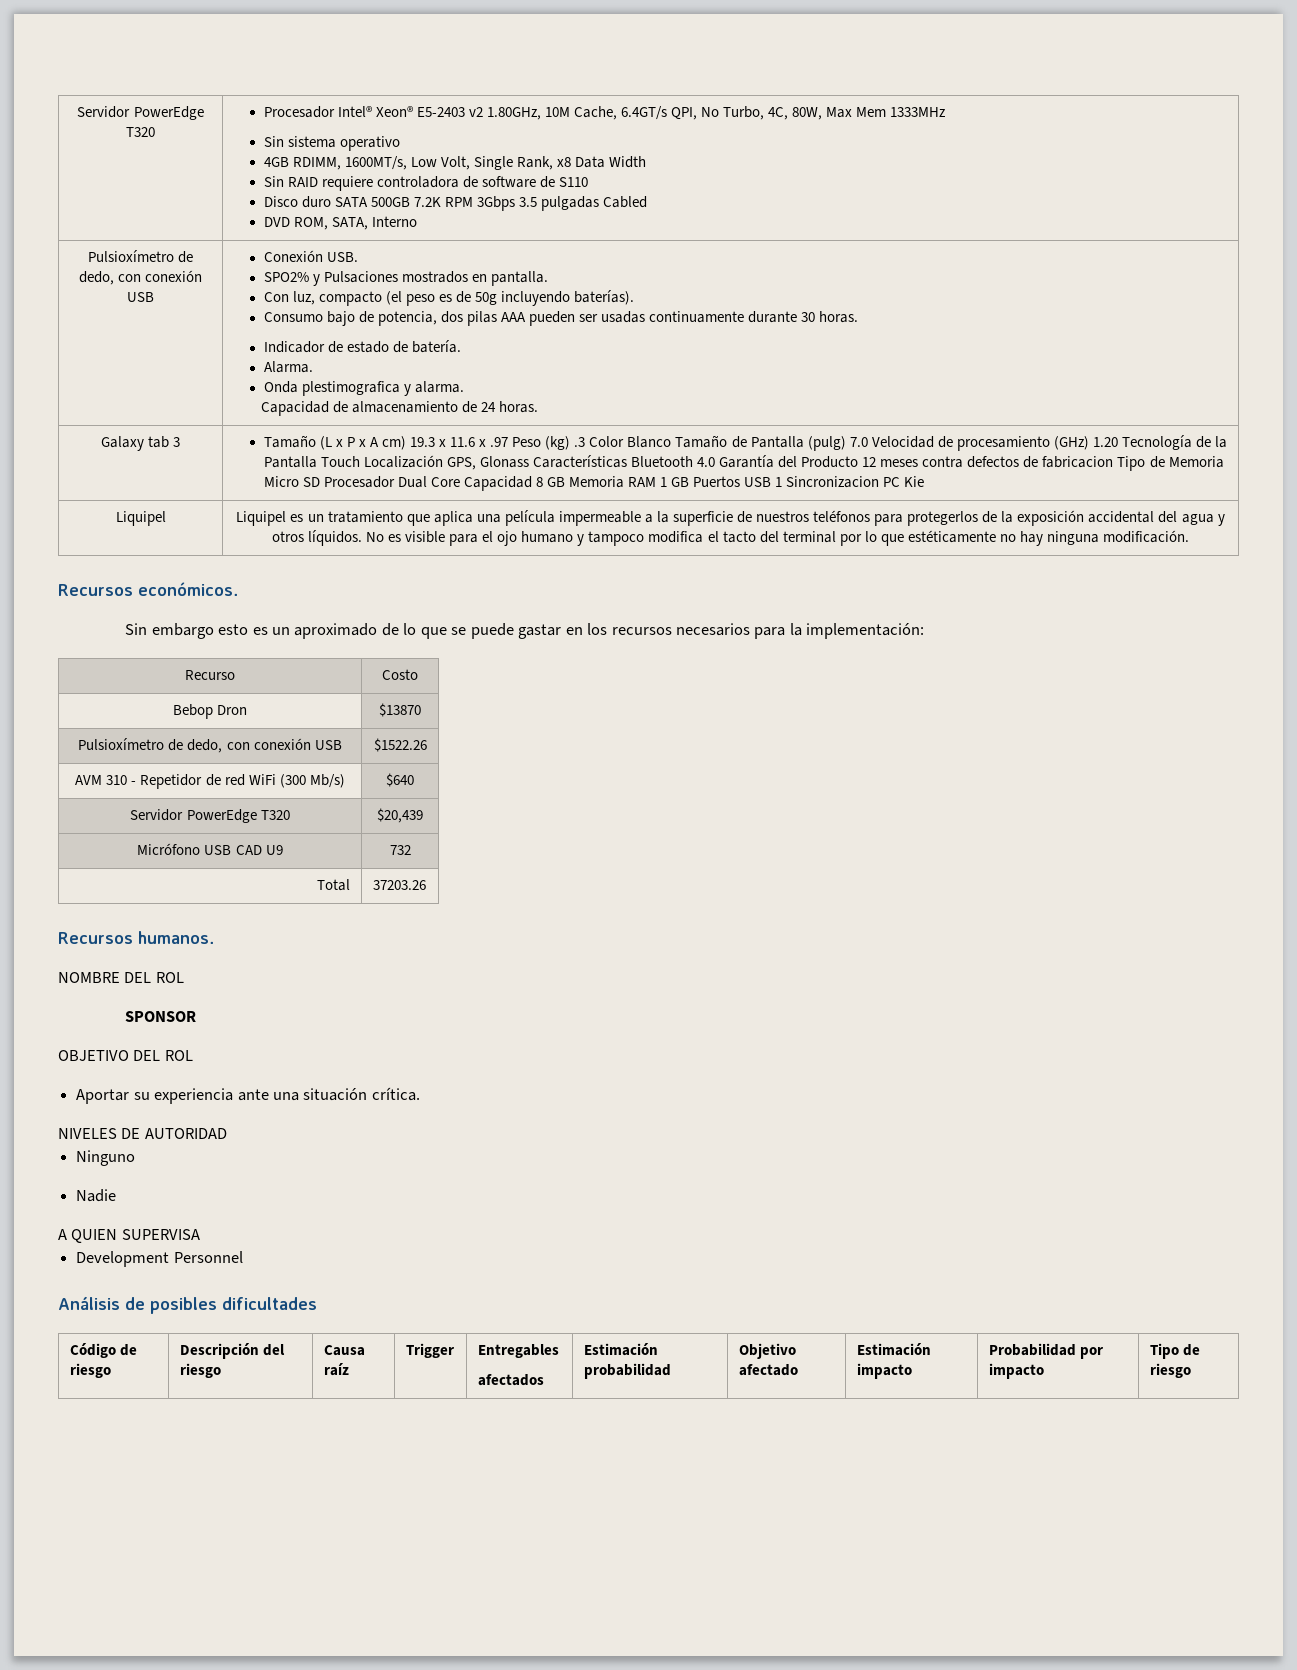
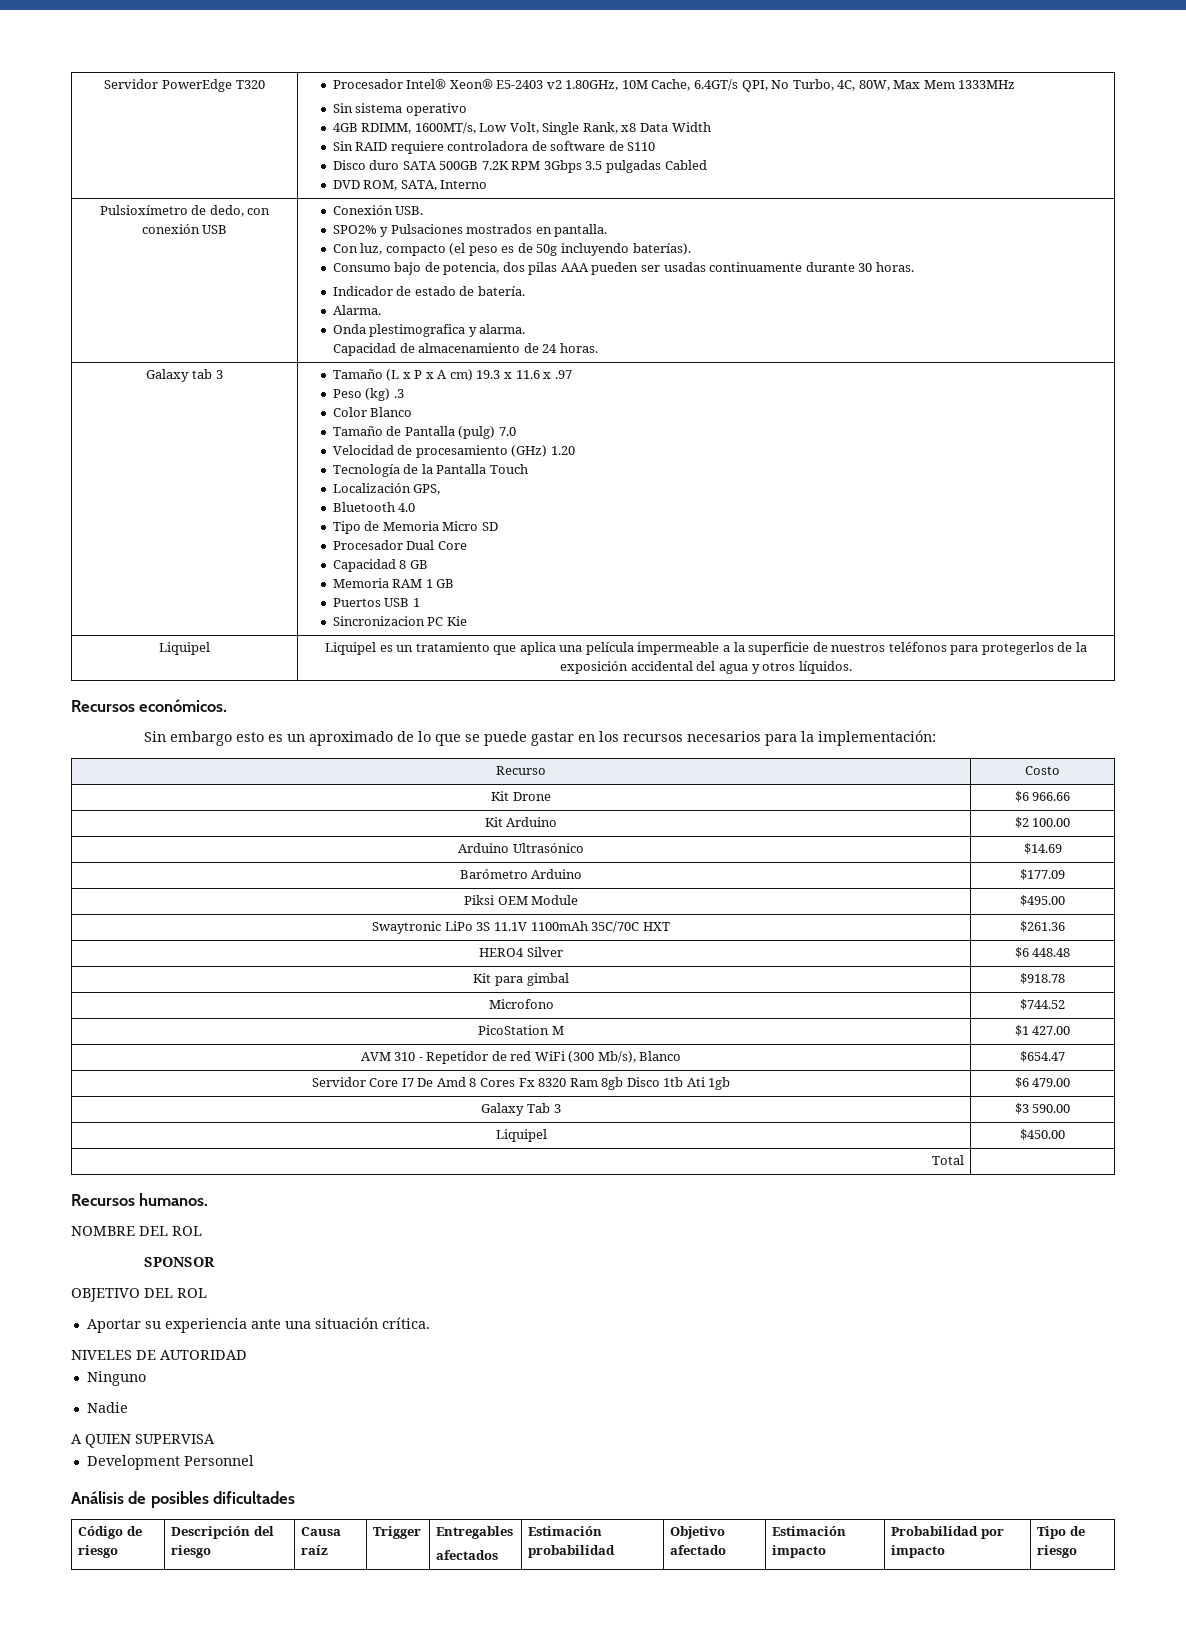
- Tamaño (L x P x A cm) 19.3 x 11.6 x .97 Peso (kg) .3 Color Blanco Tamaño de Pantalla (pulg) 7.0 Velocidad de procesamiento (GHz) 1.20 Tecnología de la Pantalla Touch Localización GPS, Glonass Características Bluetooth 4.0 Garantía del Producto 12 meses contra defectos de fabricacion Tipo de Memoria Micro SD Procesador Dual Core Capacidad 8 GB Memoria RAM 1 GB Puertos USB 1 Sincronizacion PC Kie
+ Tamaño (L x P x A cm) 19.3 x 11.6 x .97
+ Peso (kg) .3
+ Color Blanco
+ Tamaño de Pantalla (pulg) 7.0
+ Velocidad de procesamiento (GHz) 1.20
+ Tecnología de la Pantalla Touch
+ Localización GPS,
+ Bluetooth 4.0
+ Tipo de Memoria Micro SD
+ Procesador Dual Core
+ Capacidad 8 GB
+ Memoria RAM 1 GB
+ Puertos USB 1
+ Sincronizacion PC Kie
- No es visible para el ojo humano y tampoco modifica el tacto del terminal por lo que estéticamente no hay ninguna modificación.
- Bebop Dron | $13870
- Pulsioxímetro de dedo, con conexión USB | $1522.26
+ Kit Drone | $6 966.66
+ Kit Arduino | $2 100.00
+ Arduino Ultrasónico | $14.69
+ Barómetro Arduino | $177.09
+ Piksi OEM Module | $495.00
+ Swaytronic LiPo 3S 11.1V 1100mAh 35C/70C HXT | $261.36
+ HERO4 Silver | $6 448.48
+ Kit para gimbal | $918.78
+ Microfono | $744.52
+ PicoStation M | $1 427.00
- AVM 310 - Repetidor de red WiFi (300 Mb/s) | $640
- Servidor PowerEdge T320 | $20,439
- Micrófono USB CAD U9 | 732
+ AVM 310 - Repetidor de red WiFi (300 Mb/s), Blanco | $654.47
+ Servidor Core I7 De Amd 8 Cores Fx 8320 Ram 8gb Disco 1tb Ati 1gb | $6 479.00
+ Galaxy Tab 3 | $3 590.00
+ Liquipel | $450.00
- Total | 37203.26
+ Total |

